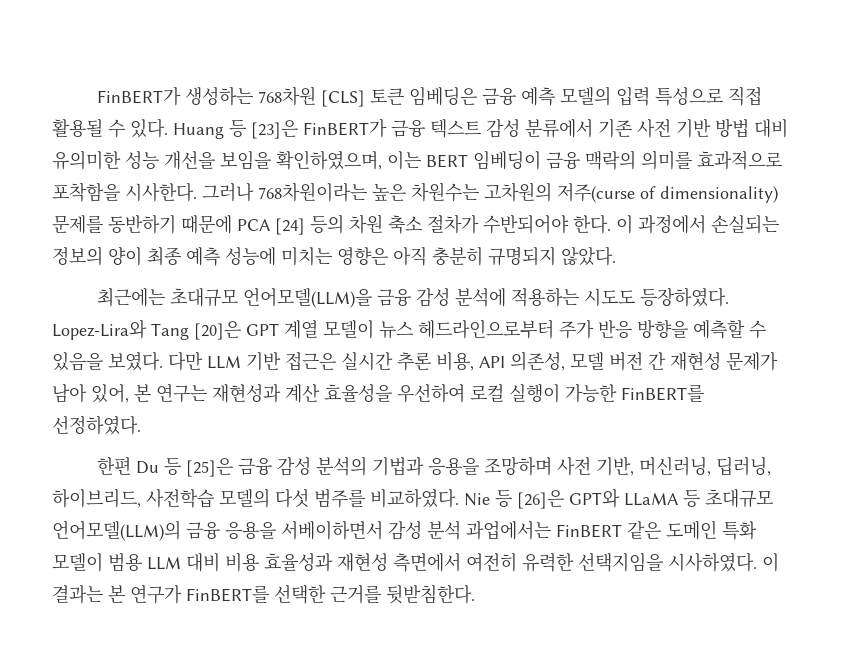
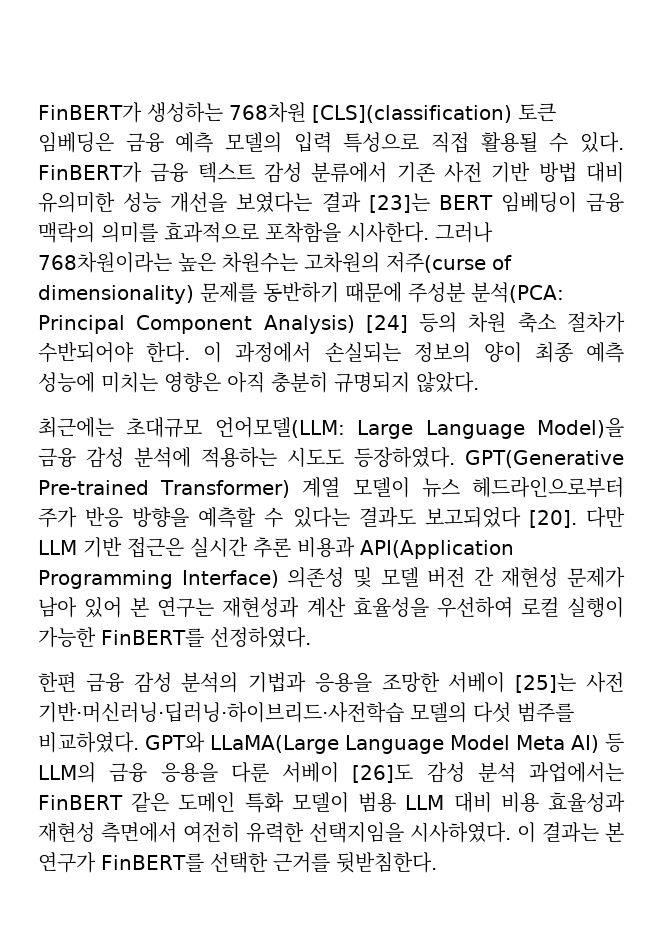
- FinBERT가 생성하는 768차원 [CLS] 토큰 임베딩은 금융 예측 모델의 입력 특성으로 직접 활용될 수 있다.
+ FinBERT가 생성하는 768차원 [CLS](classification) 토큰 임베딩은 금융 예측 모델의 입력 특성으로 직접 활용될 수 있다.
- Huang 등 [23]은 FinBERT가 금융 텍스트 감성 분류에서 기존 사전 기반 방법 대비 유의미한 성능 개선을 보임을 확인하였으며, 이는 BERT 임베딩이 금융 맥락의 의미를 효과적으로 포착함을 시사한다.
+ FinBERT가 금융 텍스트 감성 분류에서 기존 사전 기반 방법 대비 유의미한 성능 개선을 보였다는 결과 [23]는 BERT 임베딩이 금융 맥락의 의미를 효과적으로 포착함을 시사한다.
- 그러나 768차원이라는 높은 차원수는 고차원의 저주(curse of dimensionality) 문제를 동반하기 때문에 PCA [24] 등의 차원 축소 절차가 수반되어야 한다.
+ 그러나 768차원이라는 높은 차원수는 고차원의 저주(curse of dimensionality) 문제를 동반하기 때문에 주성분 분석(PCA: Principal Component Analysis) [24] 등의 차원 축소 절차가 수반되어야 한다.
- 최근에는 초대규모 언어모델(LLM)을 금융 감성 분석에 적용하는 시도도 등장하였다.
+ 최근에는 초대규모 언어모델(LLM: Large Language Model)을 금융 감성 분석에 적용하는 시도도 등장하였다.
- Lopez-Lira와 Tang [20]은 GPT 계열 모델이 뉴스 헤드라인으로부터 주가 반응 방향을 예측할 수 있음을 보였다.
+ GPT(Generative Pre-trained Transformer) 계열 모델이 뉴스 헤드라인으로부터 주가 반응 방향을 예측할 수 있다는 결과도 보고되었다 [20].
- 다만 LLM 기반 접근은 실시간 추론 비용, API 의존성, 모델 버전 간 재현성 문제가 남아 있어, 본 연구는 재현성과 계산 효율성을 우선하여 로컬 실행이 가능한 FinBERT를 선정하였다.
+ 다만 LLM 기반 접근은 실시간 추론 비용과 API(Application Programming Interface) 의존성 및 모델 버전 간 재현성 문제가 남아 있어 본 연구는 재현성과 계산 효율성을 우선하여 로컬 실행이 가능한 FinBERT를 선정하였다.
- 한편 Du 등 [25]은 금융 감성 분석의 기법과 응용을 조망하며 사전 기반, 머신러닝, 딥러닝, 하이브리드, 사전학습 모델의 다섯 범주를 비교하였다. Nie 등 [26]은 GPT와 LLaMA 등 초대규모 언어모델(LLM)의 금융 응용을 서베이하면서 감성 분석 과업에서는 FinBERT 같은 도메인 특화 모델이 범용 LLM 대비 비용 효율성과 재현성 측면에서 여전히 유력한 선택지임을 시사하였다.
+ 한편 금융 감성 분석의 기법과 응용을 조망한 서베이 [25]는 사전 기반·머신러닝·딥러닝·하이브리드·사전학습 모델의 다섯 범주를 비교하였다. GPT와 LLaMA(Large Language Model Meta AI) 등 LLM의 금융 응용을 다룬 서베이 [26]도 감성 분석 과업에서는 FinBERT 같은 도메인 특화 모델이 범용 LLM 대비 비용 효율성과 재현성 측면에서 여전히 유력한 선택지임을 시사하였다.

